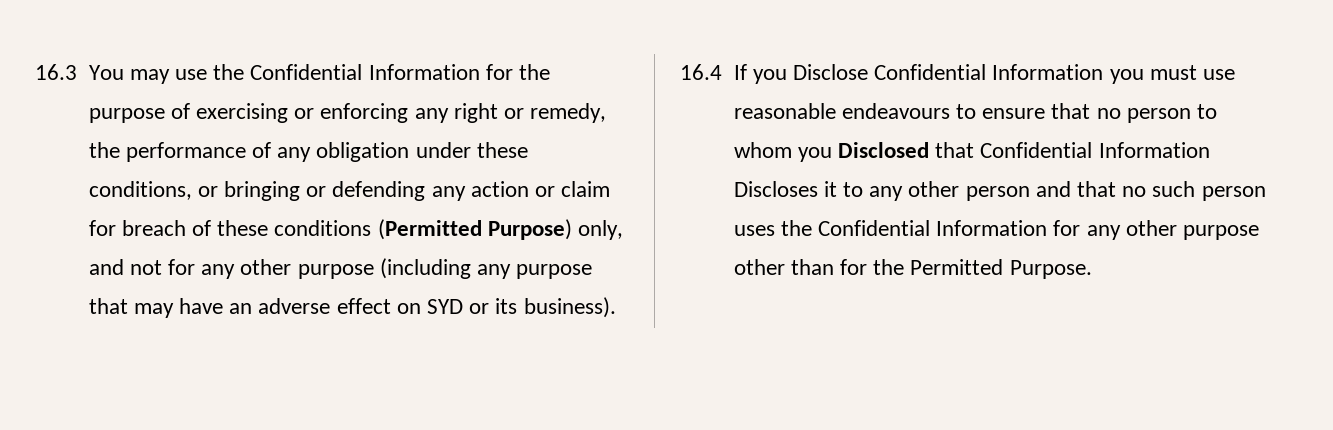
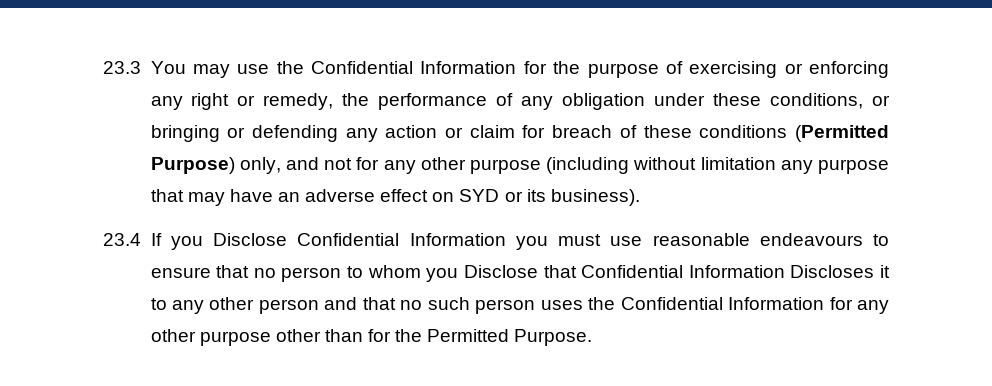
- 16.3 You may use the Confidential Information for the purpose of exercising or enforcing any right or remedy, the performance of any obligation under these conditions, or bringing or defending any action or claim for breach of these conditions (Permitted Purpose) only, and not for any other purpose (including any purpose that may have an adverse effect on SYD or its business).
+ 23.3 You may use the Confidential Information for the purpose of exercising or enforcing any right or remedy, the performance of any obligation under these conditions, or bringing or defending any action or claim for breach of these conditions (Permitted Purpose) only, and not for any other purpose (including without limitation any purpose that may have an adverse effect on SYD or its business).
- 16.4 If you Disclose Confidential Information you must use reasonable endeavours to ensure that no person to whom you Disclosed that Confidential Information Discloses it to any other person and that no such person uses the Confidential Information for any other purpose other than for the Permitted Purpose.
+ 23.4 If you Disclose Confidential Information you must use reasonable endeavours to ensure that no person to whom you Disclose that Confidential Information Discloses it to any other person and that no such person uses the Confidential Information for any other purpose other than for the Permitted Purpose.

